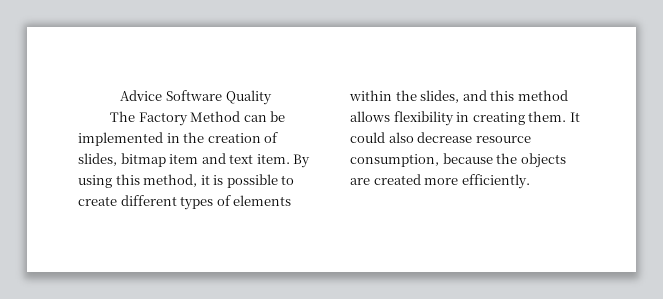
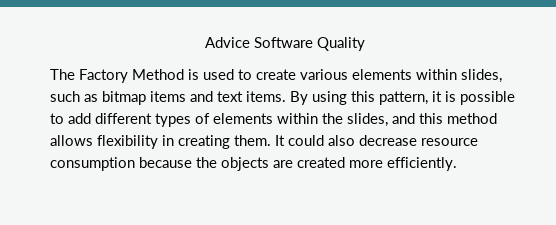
- The Factory Method can be implemented in the creation of slides, bitmap item and text item.
+ The Factory Method is used to create various elements within slides, such as bitmap items and text items.
- By using this method, it is possible to create different types of elements within the slides, and this method allows flexibility in creating them.
+ By using this pattern, it is possible to add different types of elements within the slides, and this method allows flexibility in creating them.
- It could also decrease resource consumption, because the objects are created more efficiently.
+ It could also decrease resource consumption because the objects are created more efficiently.

